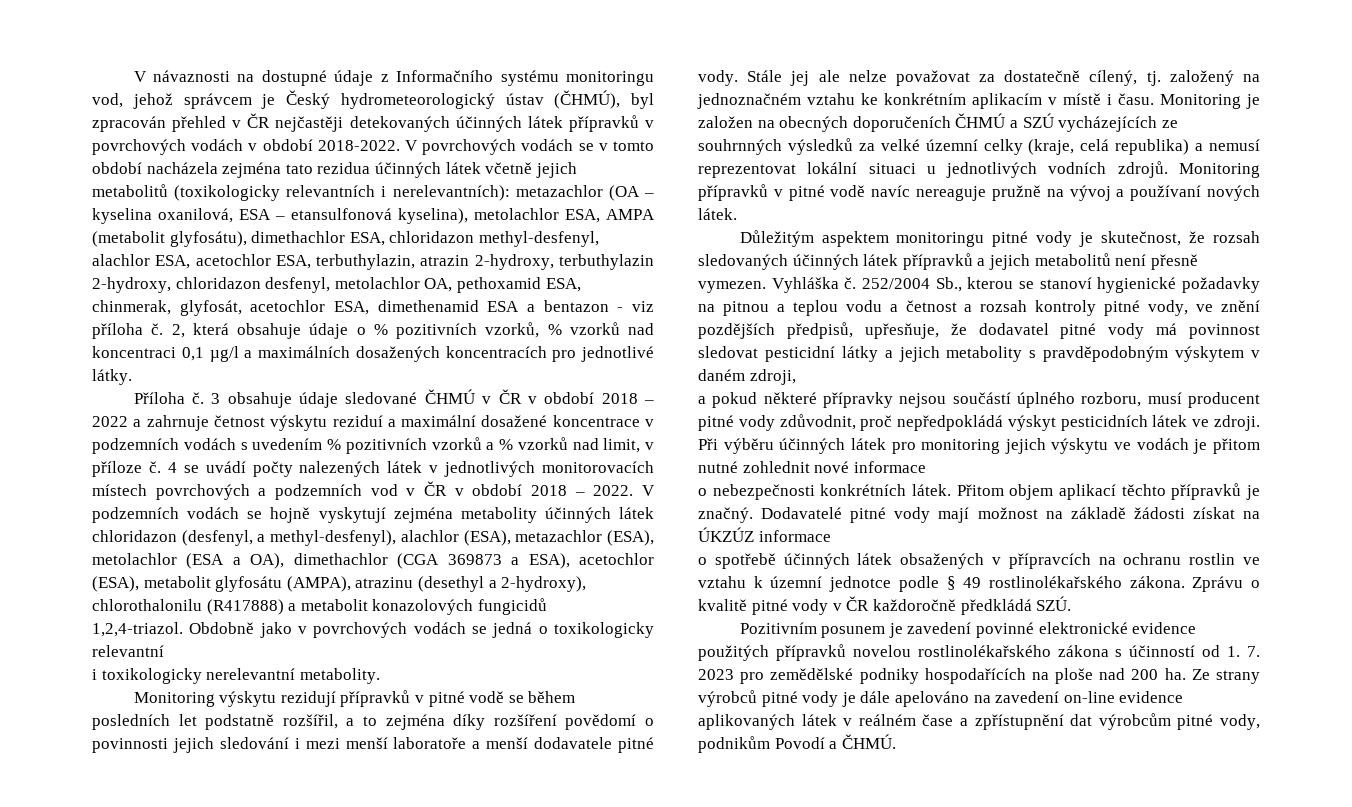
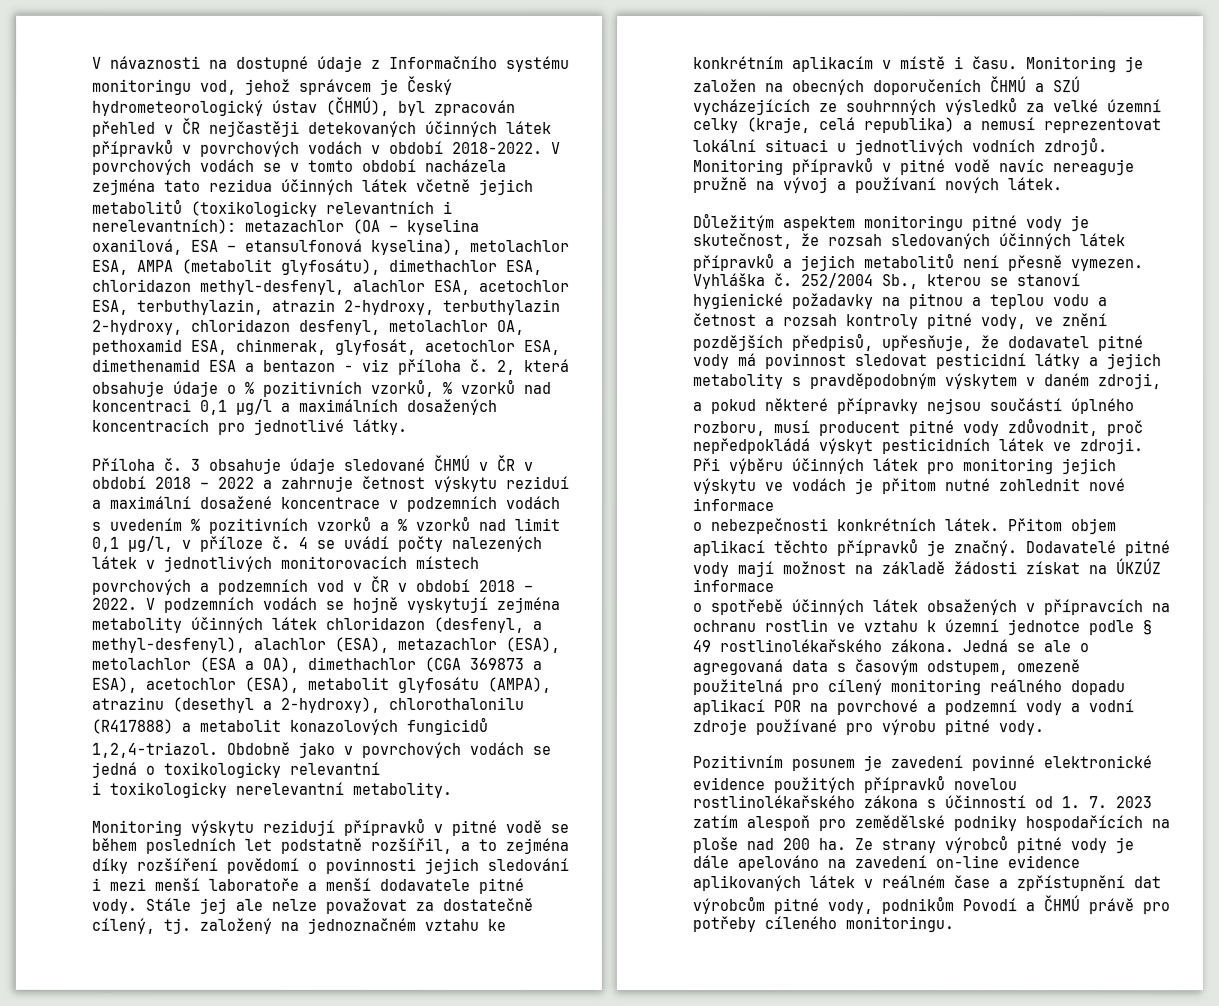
- 3 obsahuje údaje sledované ČHMÚ v ČR v období 2018 – 2022 a zahrnuje četnost výskytu reziduí a maximální dosažené koncentrace v podzemních vodách s uvedením % pozitivních vzorků a % vzorků nad limit, v příloze č.
+ 3 obsahuje údaje sledované ČHMÚ v ČR v období 2018 – 2022 a zahrnuje četnost výskytu reziduí a maximální dosažené koncentrace v podzemních vodách s uvedením % pozitivních vzorků a % vzorků nad limit 0,1 µg/l, v příloze č.
- Zprávu o kvalitě pitné vody v ČR každoročně předkládá SZÚ.
+ Jedná se ale o agregovaná data s časovým odstupem, omezeně použitelná pro cílený monitoring reálného dopadu aplikací POR na povrchové a podzemní vody a vodní zdroje používané pro výrobu pitné vody.
- Pozitivním posunem je zavedení povinné elektronické evidence použitých přípravků novelou rostlinolékařského zákona s účinností od 1. 7. 2023 pro zemědělské podniky hospodařících na ploše nad 200 ha.
+ Pozitivním posunem je zavedení povinné elektronické evidence použitých přípravků novelou rostlinolékařského zákona s účinností od 1. 7. 2023 zatím alespoň pro zemědělské podniky hospodařících na ploše nad 200 ha.
- Ze strany výrobců pitné vody je dále apelováno na zavedení on-line evidence aplikovaných látek v reálném čase a zpřístupnění dat výrobcům pitné vody, podnikům Povodí a ČHMÚ.
+ Ze strany výrobců pitné vody je dále apelováno na zavedení on-line evidence aplikovaných látek v reálném čase a zpřístupnění dat výrobcům pitné vody, podnikům Povodí a ČHMÚ právě pro potřeby cíleného monitoringu.

